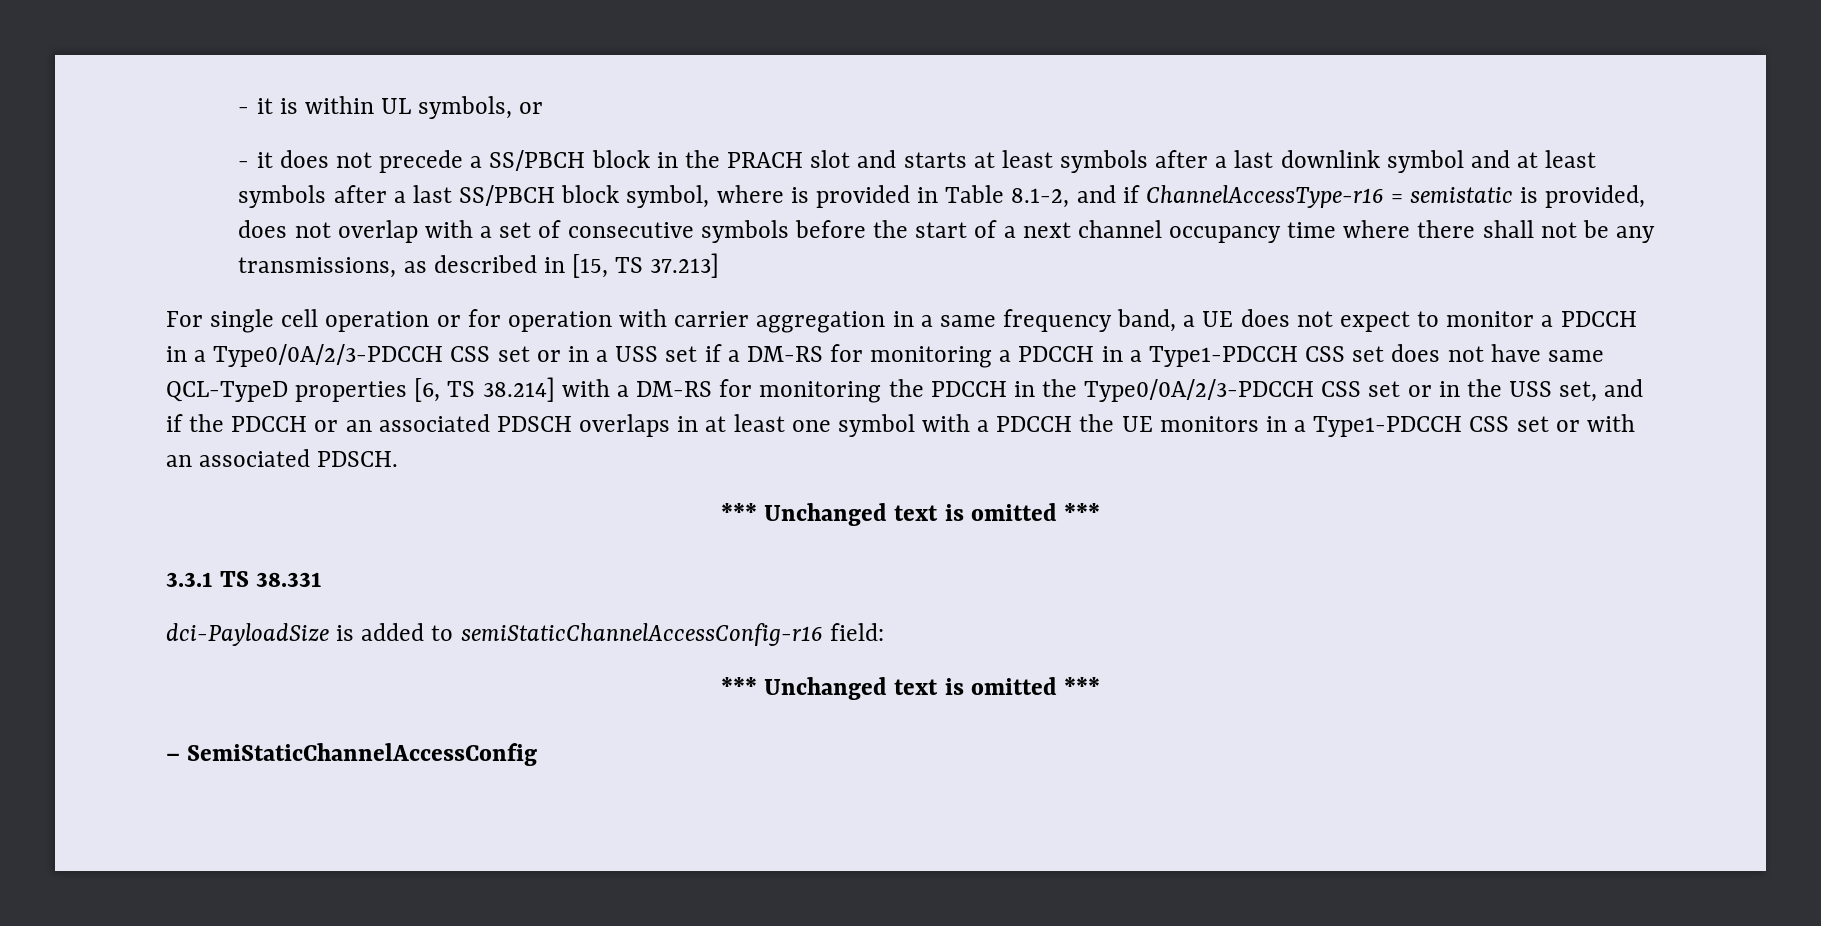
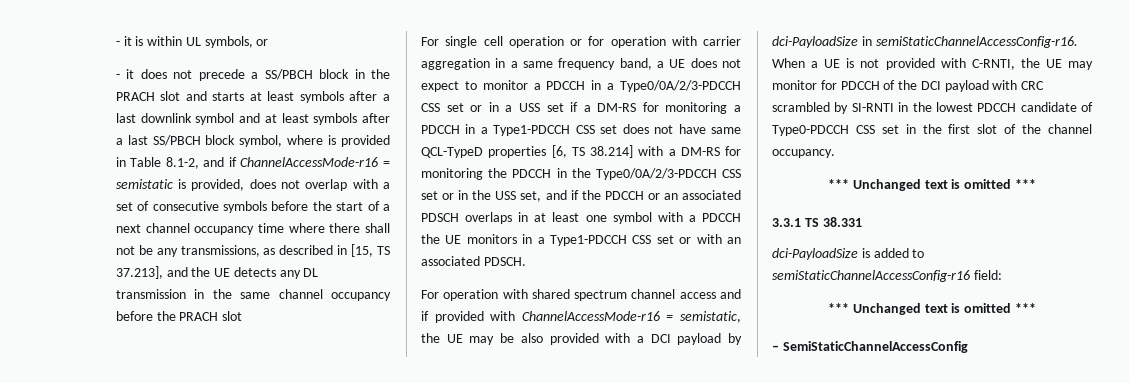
- - it does not precede a SS/PBCH block in the PRACH slot and starts at least symbols after a last downlink symbol and at least symbols after a last SS/PBCH block symbol, where is provided in Table 8.1-2, and if ChannelAccessType-r16 = semistatic is provided, does not overlap with a set of consecutive symbols before the start of a next channel occupancy time where there shall not be any transmissions, as described in [15, TS 37.213]
+ - it does not precede a SS/PBCH block in the PRACH slot and starts at least symbols after a last downlink symbol and at least symbols after a last SS/PBCH block symbol, where is provided in Table 8.1-2, and if ChannelAccessMode-r16 = semistatic is provided, does not overlap with a set of consecutive symbols before the start of a next channel occupancy time where there shall not be any transmissions, as described in [15, TS 37.213], and the UE detects any DL transmission in the same channel occupancy before the PRACH slot
+ For operation with shared spectrum channel access and if provided with ChannelAccessMode-r16 = semistatic, the UE may be also provided with a DCI payload by dci-PayloadSize in semiStaticChannelAccessConfig-r16. When a UE is not provided with C-RNTI, the UE may monitor for PDCCH of the DCI payload with CRC scrambled by SI-RNTI in the lowest PDCCH candidate of Type0-PDCCH CSS set in the first slot of the channel occupancy.

